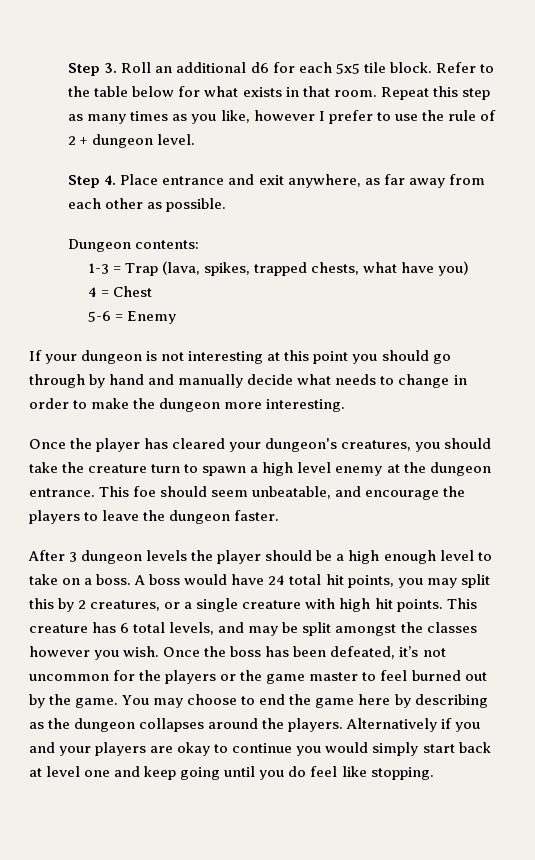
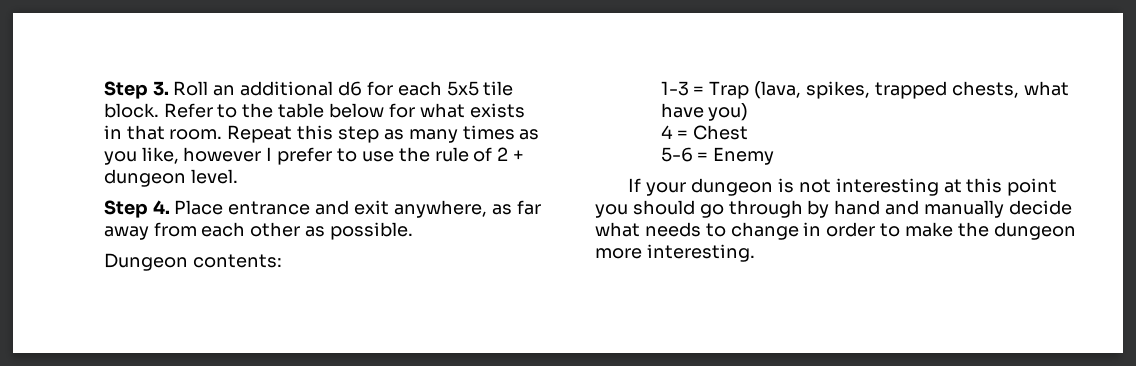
- Once the player has cleared your dungeon's creatures, you should take the creature turn to spawn a high level enemy at the dungeon entrance. This foe should seem unbeatable, and encourage the players to leave the dungeon faster.
- After 3 dungeon levels the player should be a high enough level to take on a boss. A boss would have 24 total hit points, you may split this by 2 creatures, or a single creature with high hit points. This creature has 6 total levels, and may be split amongst the classes however you wish. Once the boss has been defeated, it’s not uncommon for the players or the game master to feel burned out by the game. You may choose to end the game here by describing as the dungeon collapses around the players. Alternatively if you and your players are okay to continue you would simply start back at level one and keep going until you do feel like stopping.

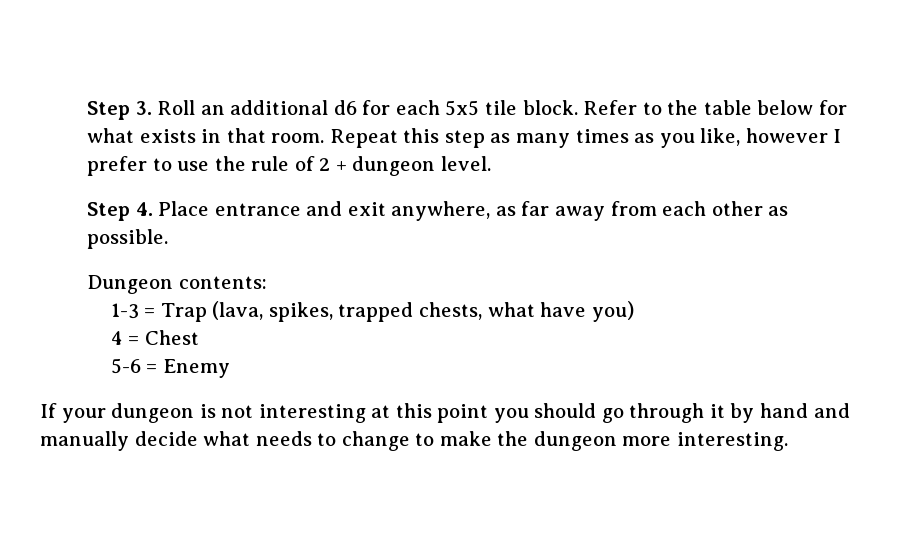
- If your dungeon is not interesting at this point you should go through by hand and manually decide what needs to change in order to make the dungeon more interesting.
+ If your dungeon is not interesting at this point you should go through it by hand and manually decide what needs to change to make the dungeon more interesting.

